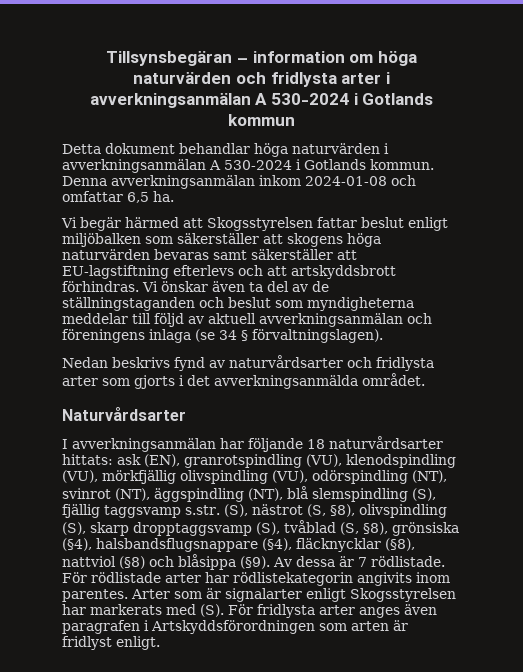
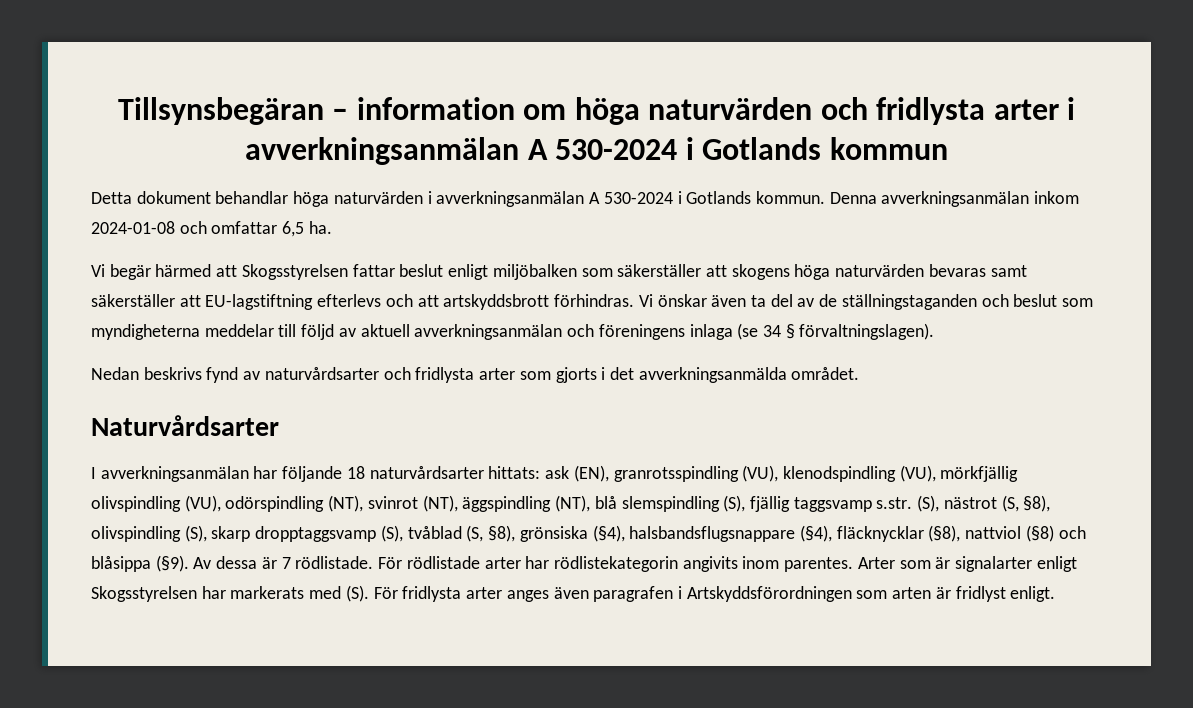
- I avverkningsanmälan har följande 18 naturvårdsarter hittats: ask (EN), granrotspindling (VU), klenodspindling (VU), mörkfjällig olivspindling (VU), odörspindling (NT), svinrot (NT), äggspindling (NT), blå slemspindling (S), fjällig taggsvamp s.str. (S), nästrot (S, §8), olivspindling (S), skarp dropptaggsvamp (S), tvåblad (S, §8), grönsiska (§4), halsbandsflugsnappare (§4), fläcknycklar (§8), nattviol (§8) och blåsippa (§9).
+ I avverkningsanmälan har följande 18 naturvårdsarter hittats: ask (EN), granrotsspindling (VU), klenodspindling (VU), mörkfjällig olivspindling (VU), odörspindling (NT), svinrot (NT), äggspindling (NT), blå slemspindling (S), fjällig taggsvamp s.str. (S), nästrot (S, §8), olivspindling (S), skarp dropptaggsvamp (S), tvåblad (S, §8), grönsiska (§4), halsbandsflugsnappare (§4), fläcknycklar (§8), nattviol (§8) och blåsippa (§9).

